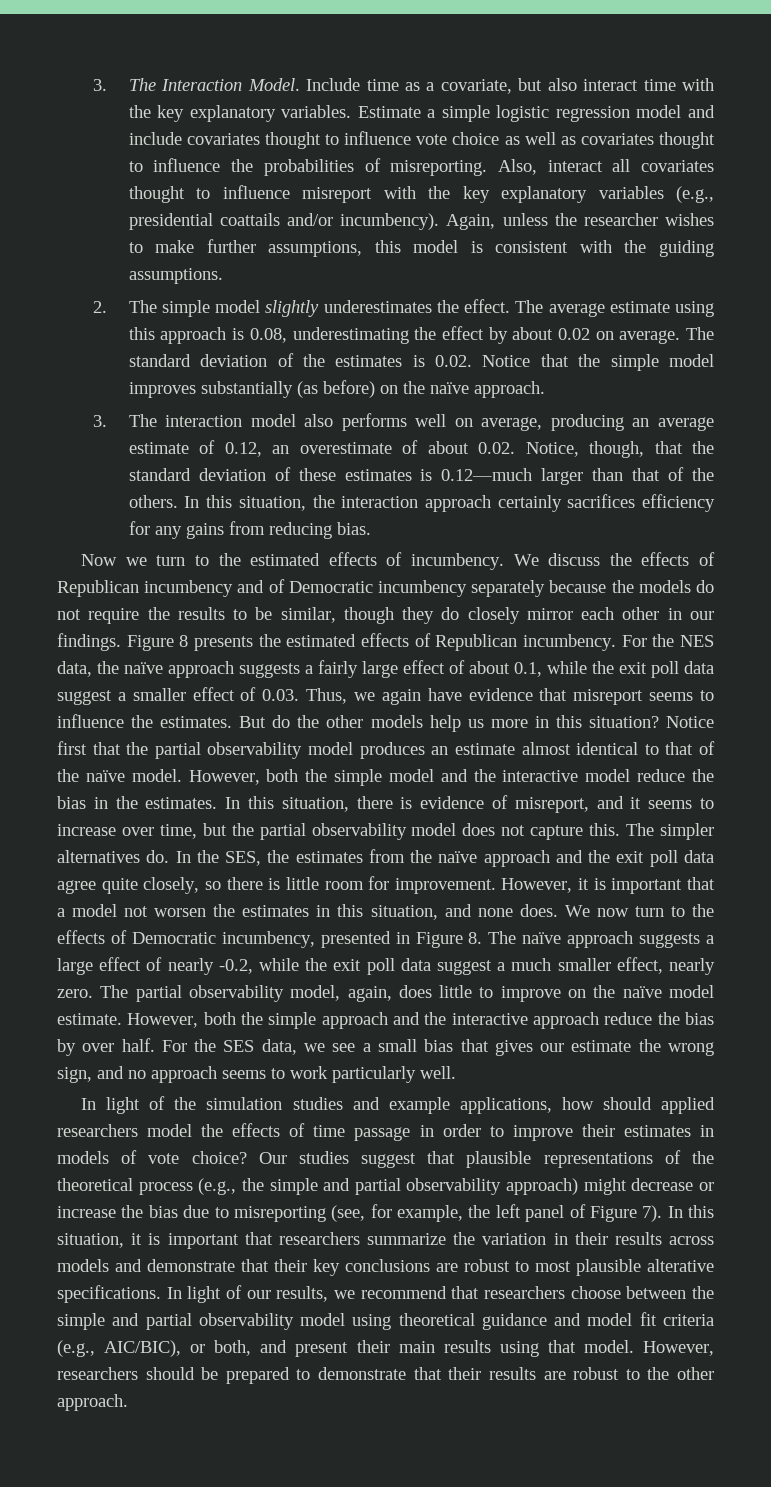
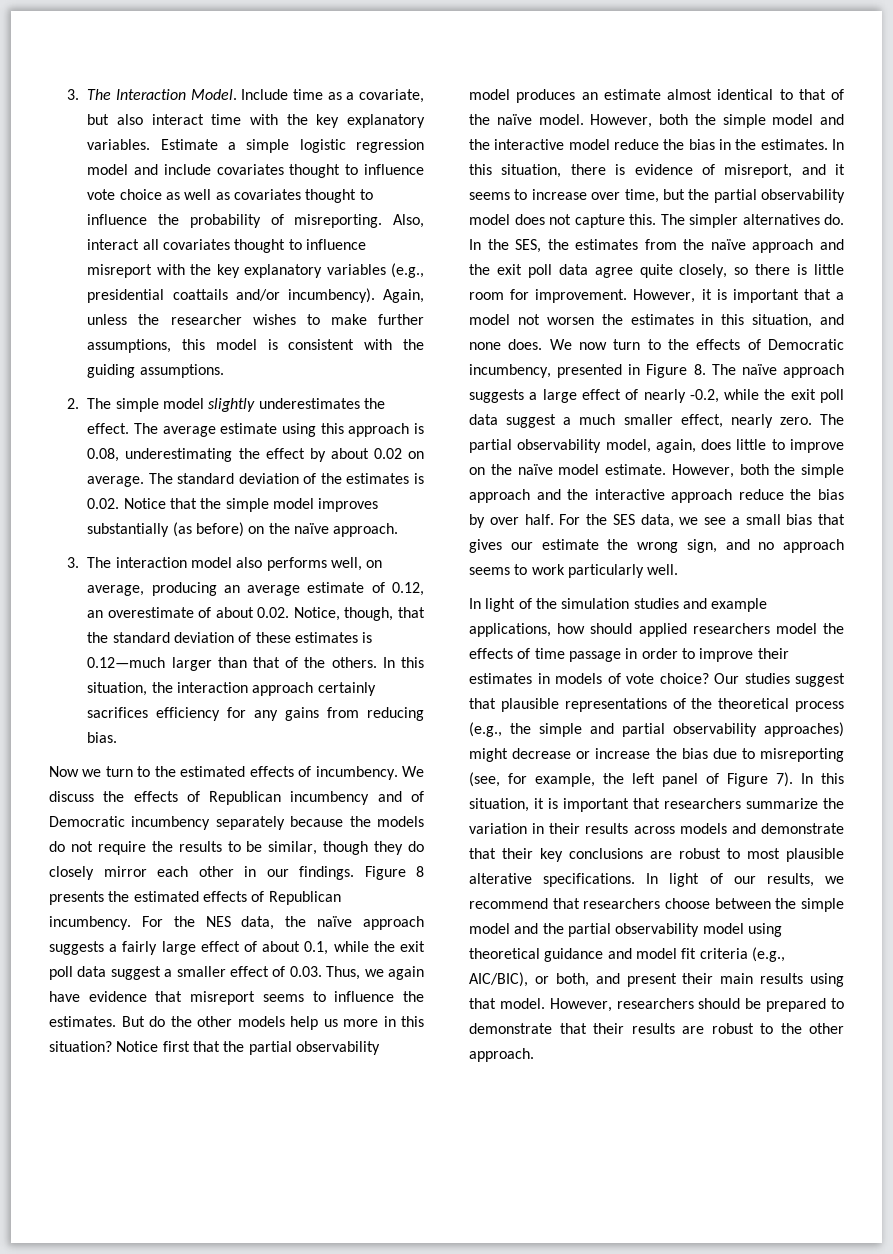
- Estimate a simple logistic regression model and include covariates thought to influence vote choice as well as covariates thought to influence the probabilities of misreporting.
+ Estimate a simple logistic regression model and include covariates thought to influence vote choice as well as covariates thought to influence the probability of misreporting.
- 3. The interaction model also performs well on average, producing an average estimate of 0.12, an overestimate of about 0.02. Notice, though, that the standard deviation of these estimates is 0.12—much larger than that of the others.
+ 3. The interaction model also performs well, on average, producing an average estimate of 0.12, an overestimate of about 0.02. Notice, though, that the standard deviation of these estimates is 0.12—much larger than that of the others.
- Our studies suggest that plausible representations of the theoretical process (e.g., the simple and partial observability approach) might decrease or increase the bias due to misreporting (see, for example, the left panel of Figure 7).
+ Our studies suggest that plausible representations of the theoretical process (e.g., the simple and partial observability approaches) might decrease or increase the bias due to misreporting (see, for example, the left panel of Figure 7).
- In light of our results, we recommend that researchers choose between the simple and partial observability model using theoretical guidance and model fit criteria (e.g., AIC/BIC), or both, and present their main results using that model.
+ In light of our results, we recommend that researchers choose between the simple model and the partial observability model using theoretical guidance and model fit criteria (e.g., AIC/BIC), or both, and present their main results using that model.

